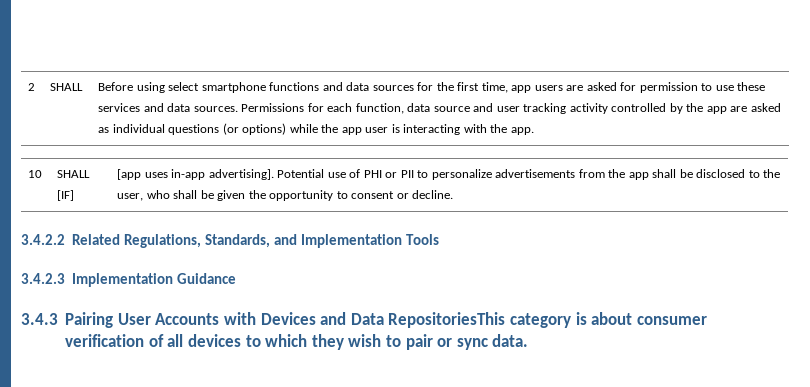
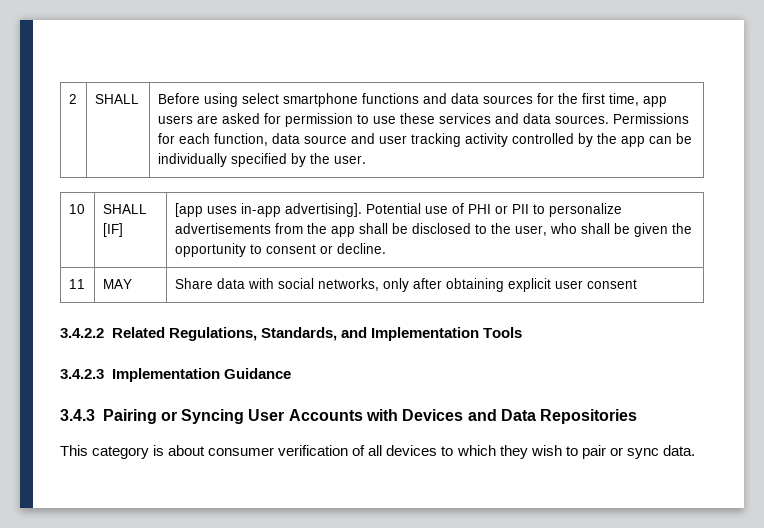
- Permissions for each function, data source and user tracking activity controlled by the app are asked as individual questions (or options) while the app user is interacting with the app.
+ Permissions for each function, data source and user tracking activity controlled by the app can be individually specified by the user.
+ 11 | MAY | Share data with social networks, only after obtaining explicit user consent
- 3.4.3 Pairing User Accounts with Devices and Data RepositoriesThis category is about consumer verification of all devices to which they wish to pair or sync data.
+ 3.4.3 Pairing or Syncing User Accounts with Devices and Data Repositories
+ This category is about consumer verification of all devices to which they wish to pair or sync data.

